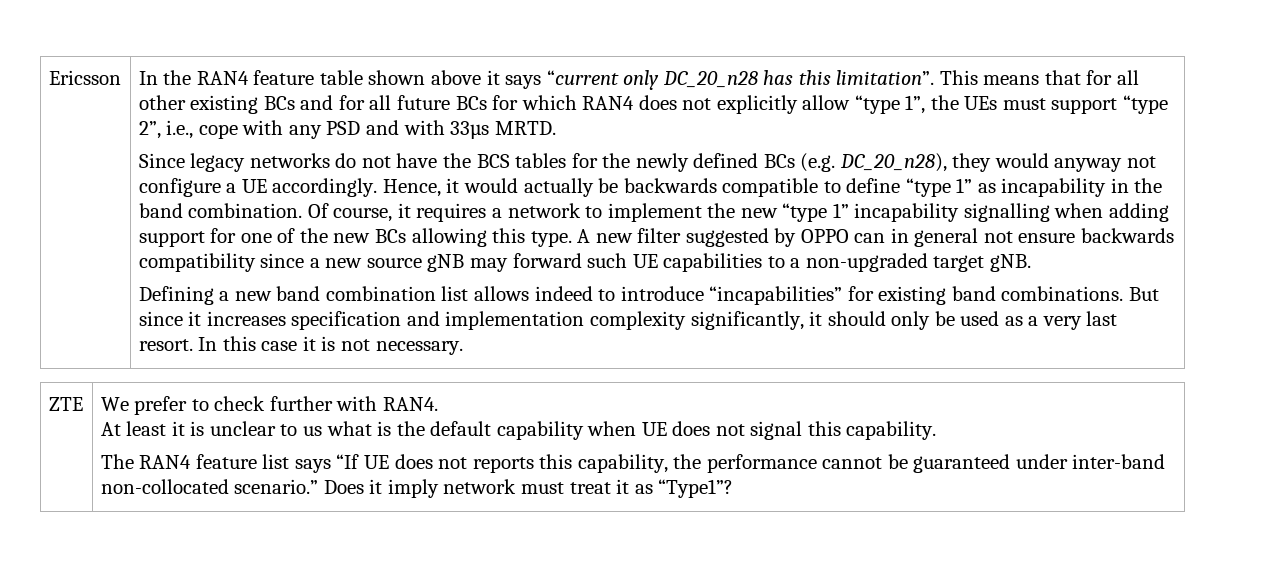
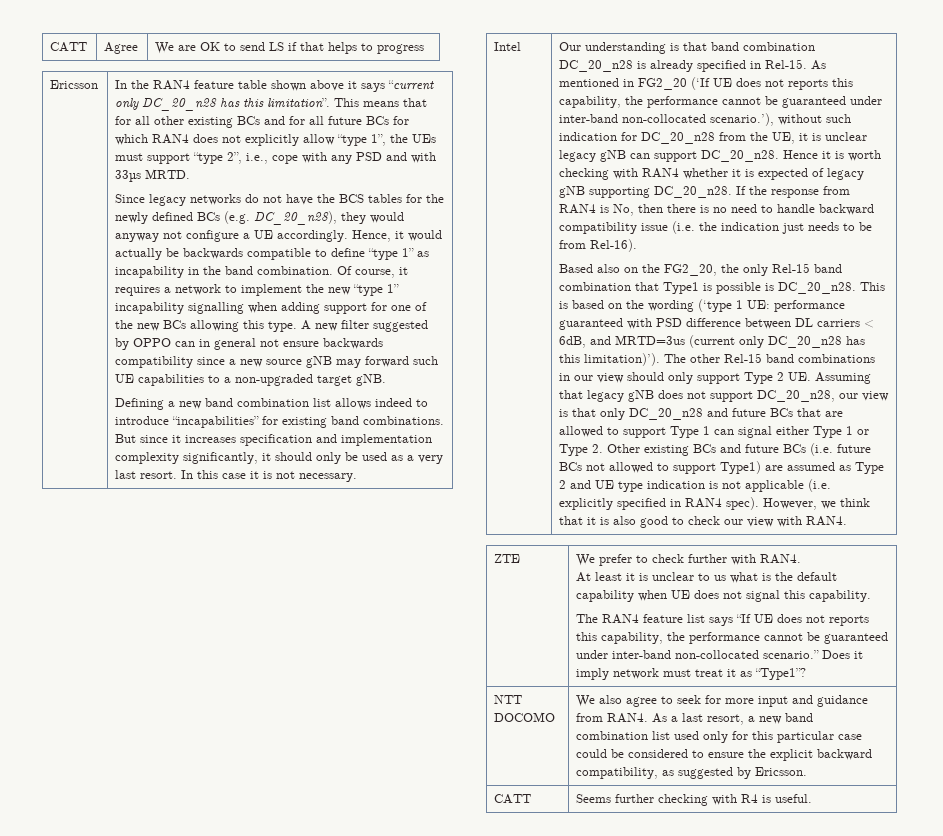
+ CATT | Agree | We are OK to send LS if that helps to progress
+ Intel | Our understanding is that band combination DC_20_n28 is already specified in Rel-15. As mentioned in FG2_20 (‘If UE does not reports this capability, the performance cannot be guaranteed under inter-band non-collocated scenario.’), without such indication for DC_20_n28 from the UE, it is unclear legacy gNB can support DC_20_n28. Hence it is worth checking with RAN4 whether it is expected of legacy gNB supporting DC_20_n28. If the response from RAN4 is No, then there is no need to handle backward compatibility issue (i.e. the indication just needs to be from Rel-16).
+ Based also on the FG2_20, the only Rel-15 band combination that Type1 is possible is DC_20_n28. This is based on the wording (‘type 1 UE: performance guaranteed with PSD difference between DL carriers < 6dB, and MRTD=3us (current only DC_20_n28 has this limitation)’). The other Rel-15 band combinations in our view should only support Type 2 UE. Assuming that legacy gNB does not support DC_20_n28, our view is that only DC_20_n28 and future BCs that are allowed to support Type 1 can signal either Type 1 or Type 2. Other existing BCs and future BCs (i.e. future BCs not allowed to support Type1) are assumed as Type 2 and UE type indication is not applicable (i.e. explicitly specified in RAN4 spec). However, we think that it is also good to check our view with RAN4.
+ NTT DOCOMO | We also agree to seek for more input and guidance from RAN4. As a last resort, a new band combination list used only for this particular case could be considered to ensure the explicit backward compatibility, as suggested by Ericsson.
+ CATT | Seems further checking with R4 is useful.

